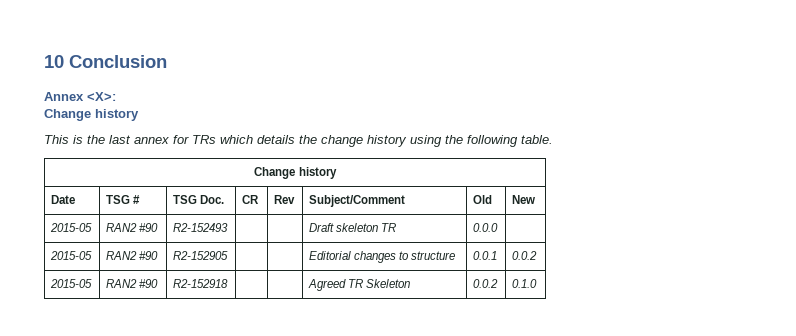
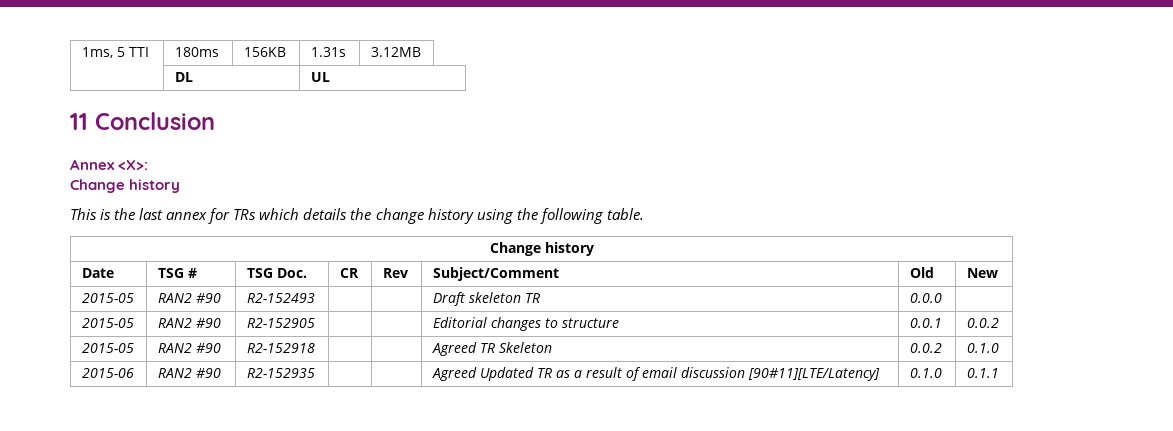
- 10 Conclusion
+ 1ms, 5 TTI | 180ms | 156KB | 1.31s | 3.12MB
+ | DL | UL
+ 11 Conclusion
+ 2015-06 | RAN2 #90 | R2-152935 | | | Agreed Updated TR as a result of email discussion [90#11][LTE/Latency] | 0.1.0 | 0.1.1

